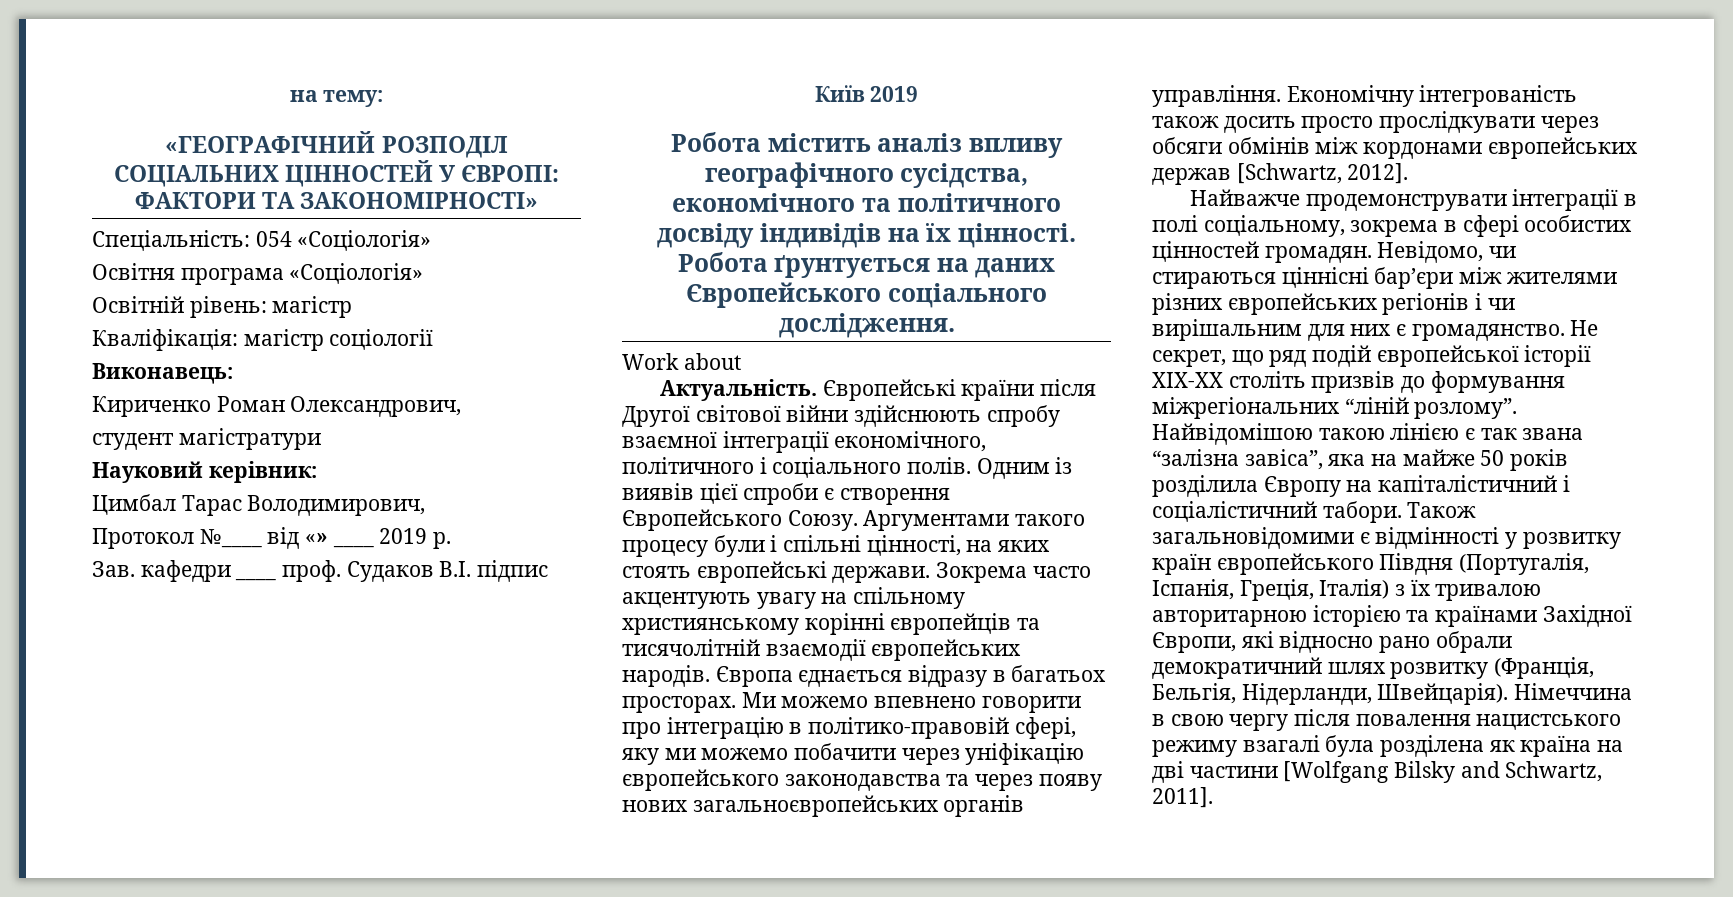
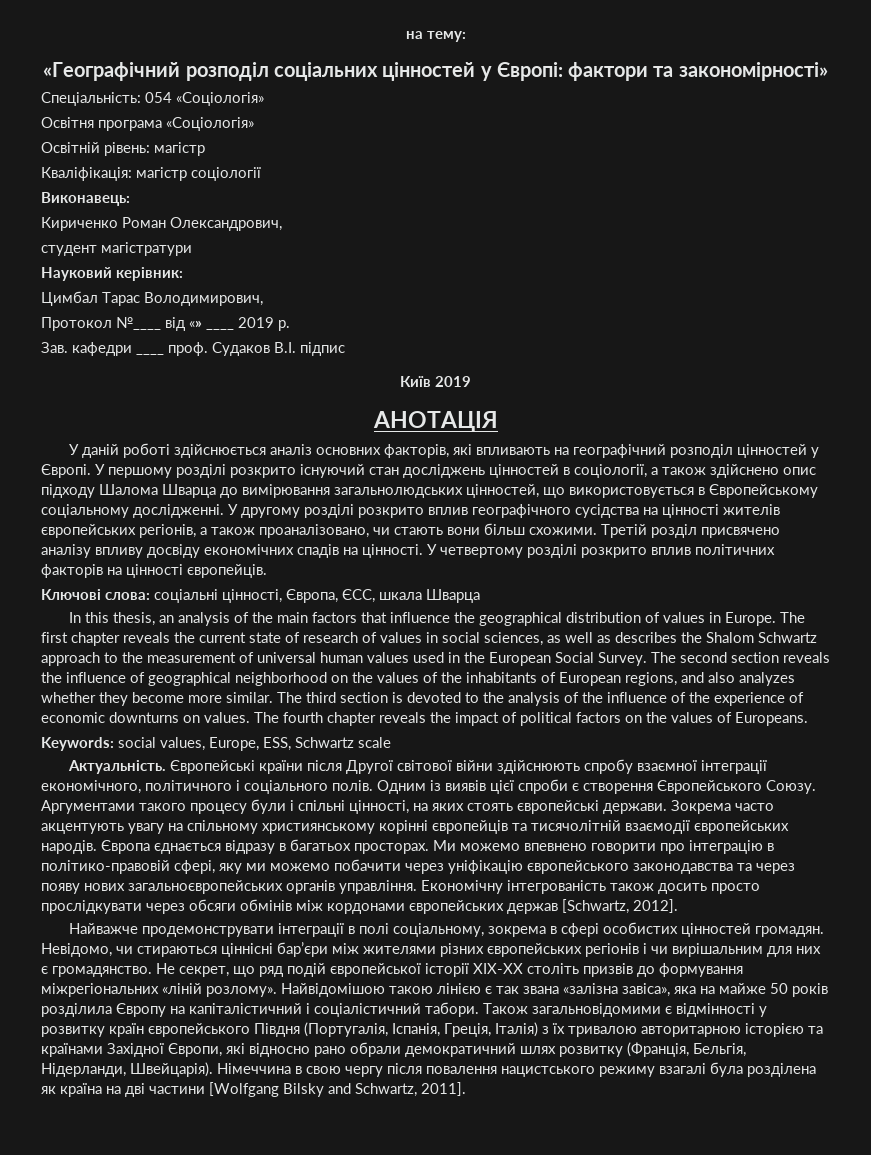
- «ГЕОГРАФІЧНИЙ РОЗПОДІЛ СОЦІАЛЬНИХ ЦІННОСТЕЙ У ЄВРОПІ: ФАКТОРИ ТА ЗАКОНОМІРНОСТІ»
+ «Географічний розподіл соціальних цінностей у Європі: фактори та закономірності»
- Робота містить аналіз впливу географічного сусідства, економічного та політичного досвіду індивідів на їх цінності. Робота ґрунтується на даних Європейського соціального дослідження.
- Work about
+ АНОТАЦІЯ
+ У даній роботі здійснюється аналіз основних факторів, які впливають на географічний розподіл цінностей у Європі. У першому розділі розкрито існуючий стан досліджень цінностей в соціології, а також здійснено опис підходу Шалома Шварца до вимірювання загальнолюдських цінностей, що використовується в Європейському соціальному дослідженні. У другому розділі розкрито вплив географічного сусідства на цінності жителів європейських регіонів, а також проаналізовано, чи стають вони більш схожими. Третій розділ присвячено аналізу впливу досвіду економічних спадів на цінності. У четвертому розділі розкрито вплив політичних факторів на цінності європейців.
+ Ключові слова: соціальні цінності, Європа, ЄСС, шкала Шварца
+ In this thesis, an analysis of the main factors that influence the geographical distribution of values in Europe. The first chapter reveals the current state of research of values in social sciences, as well as describes the Shalom Schwartz approach to the measurement of universal human values used in the European Social Survey. The second section reveals the influence of geographical neighborhood on the values of the inhabitants of European regions, and also analyzes whether they become more similar. The third section is devoted to the analysis of the influence of the experience of economic downturns on values. The fourth chapter reveals the impact of political factors on the values of Europeans.
+ Keywords: social values, Europe, ESS, Schwartz scale
- Не секрет, що ряд подій європейської історії ХІХ-ХХ століть призвів до формування міжрегіональних “ліній розлому”.
+ Не секрет, що ряд подій європейської історії ХІХ-ХХ століть призвів до формування міжрегіональних «ліній розлому».
- Найвідомішою такою лінією є так звана “залізна завіса”, яка на майже 50 років розділила Європу на капіталістичний і соціалістичний табори.
+ Найвідомішою такою лінією є так звана «залізна завіса», яка на майже 50 років розділила Європу на капіталістичний і соціалістичний табори.

